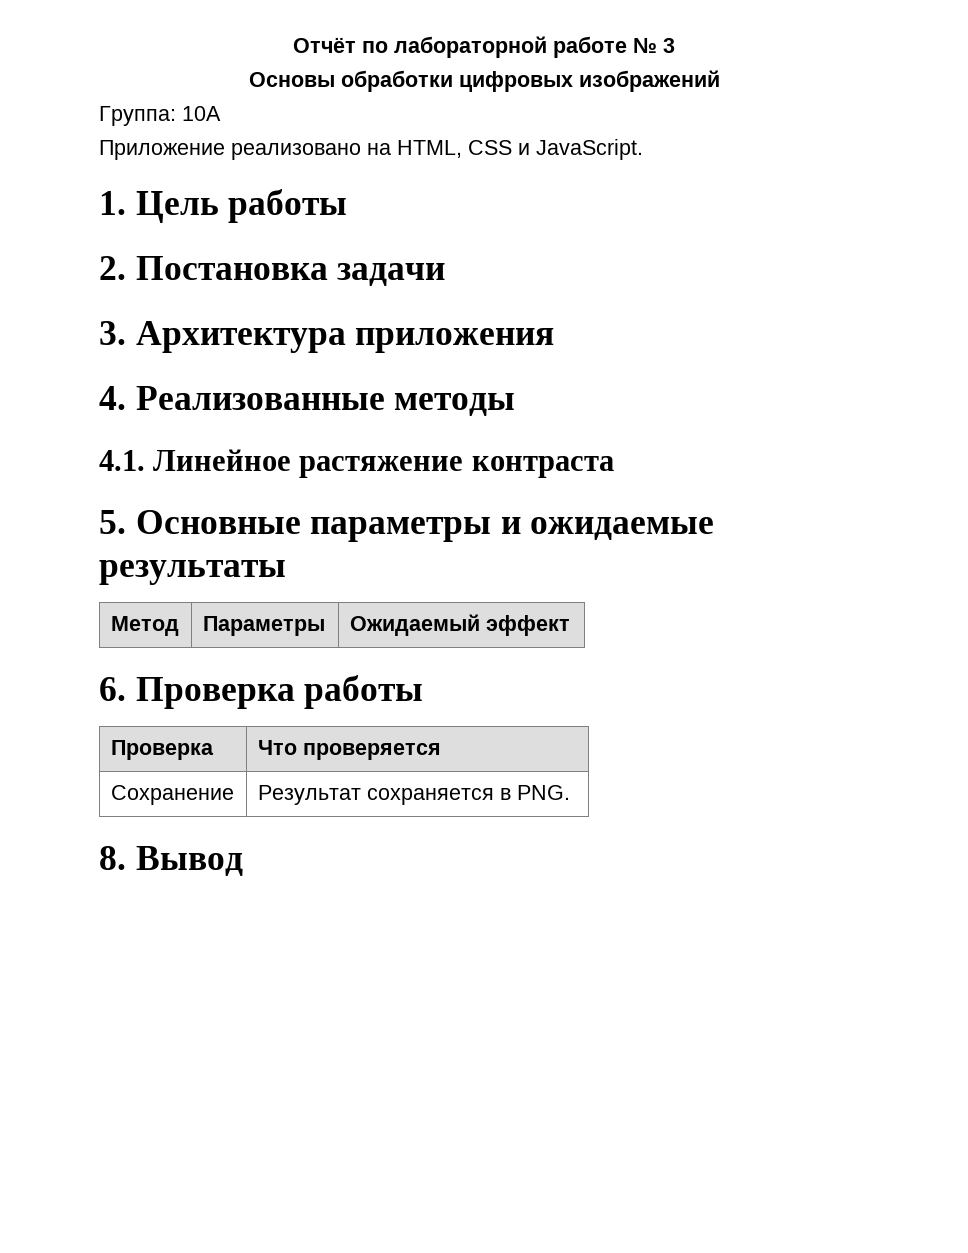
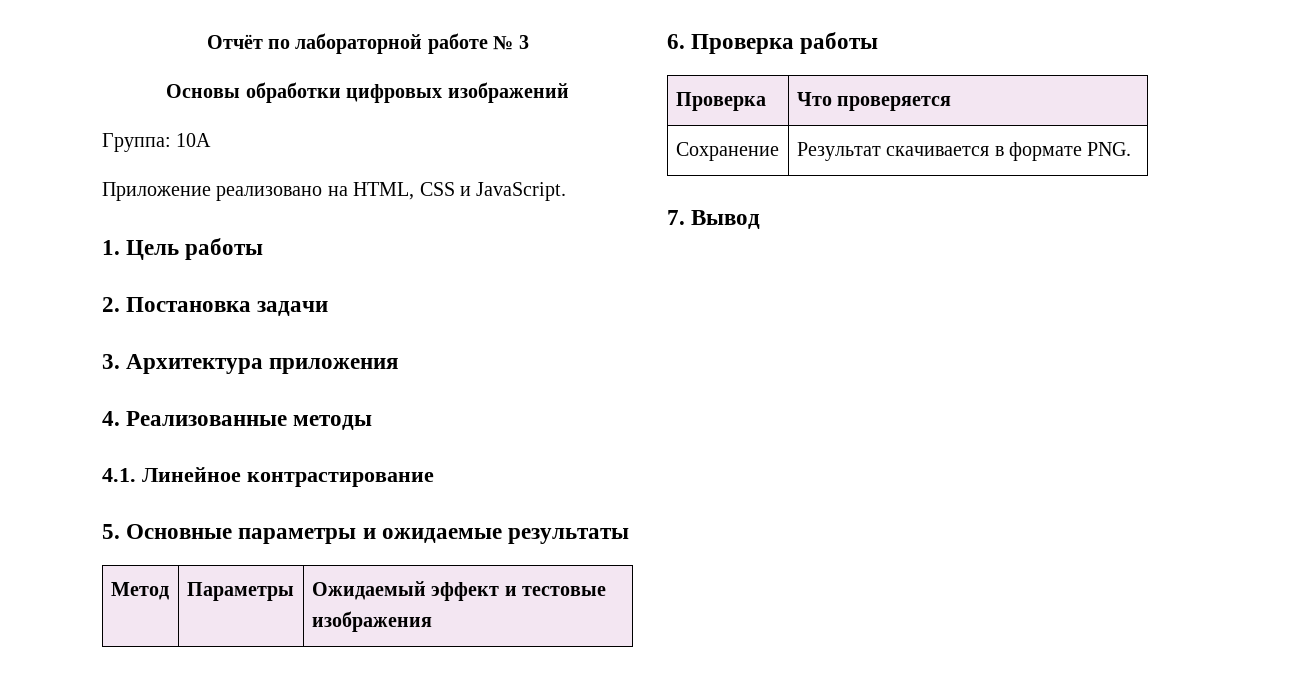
- 4.1. Линейное растяжение контраста
+ 4.1. Линейное контрастирование
- Метод | Параметры | Ожидаемый эффект
+ Метод | Параметры | Ожидаемый эффект и тестовые изображения
- Сохранение | Результат сохраняется в PNG.
+ Сохранение | Результат скачивается в формате PNG.
- 8. Вывод
+ 7. Вывод

